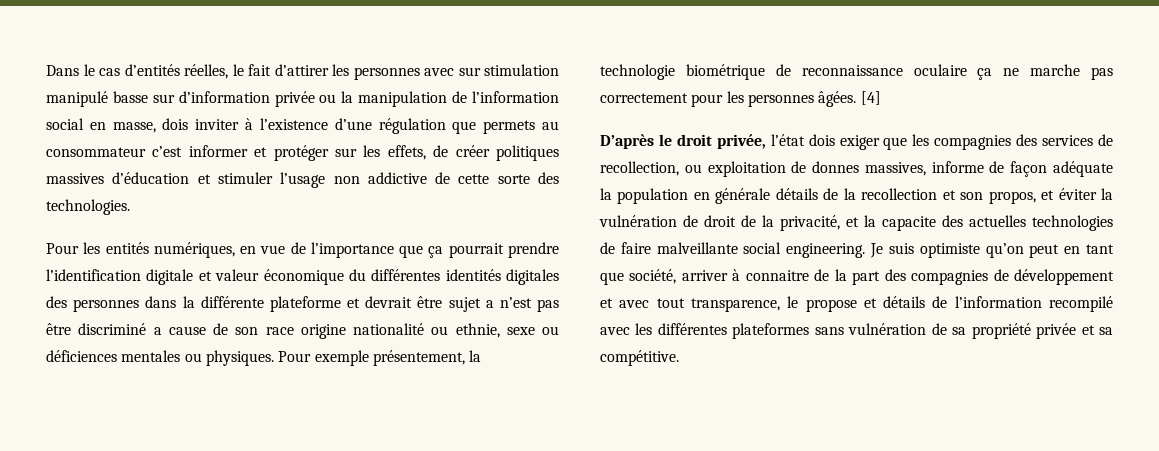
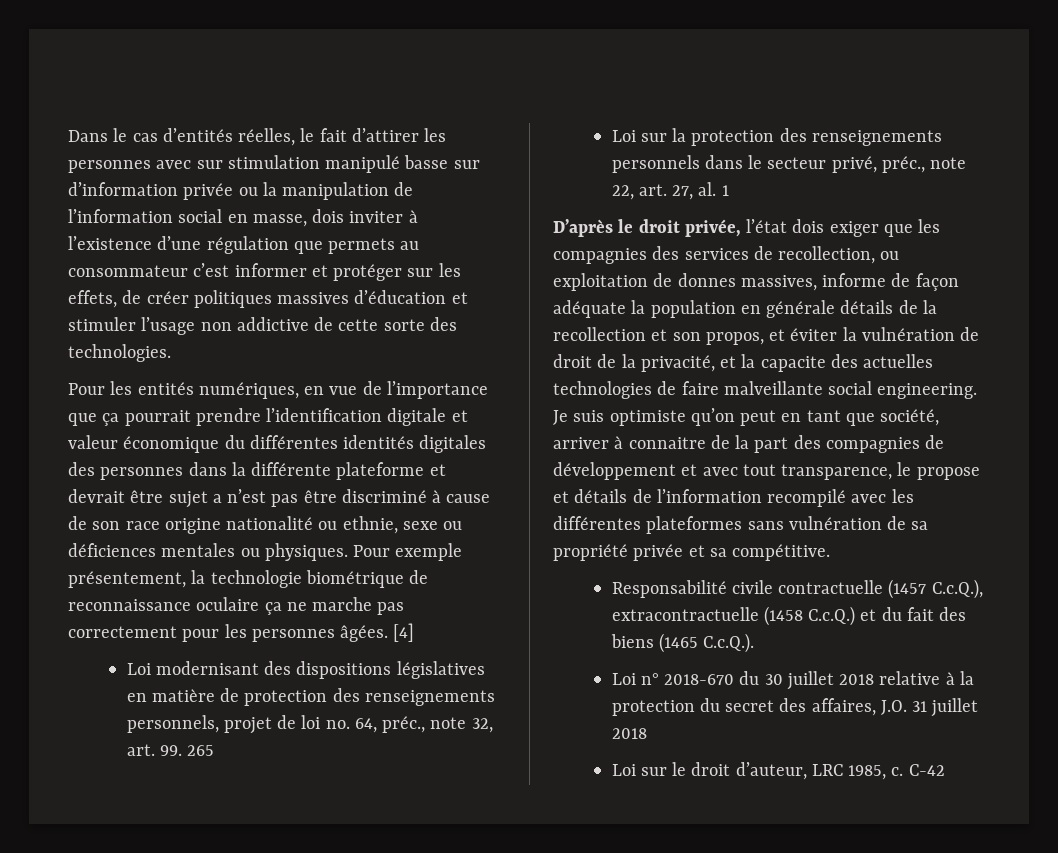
- Pour les entités numériques, en vue de l’importance que ça pourrait prendre l’identification digitale et valeur économique du différentes identités digitales des personnes dans la différente plateforme et devrait être sujet a n’est pas être discriminé a cause de son race origine nationalité ou ethnie, sexe ou déficiences mentales ou physiques.
+ Pour les entités numériques, en vue de l’importance que ça pourrait prendre l’identification digitale et valeur économique du différentes identités digitales des personnes dans la différente plateforme et devrait être sujet a n’est pas être discriminé à cause de son race origine nationalité ou ethnie, sexe ou déficiences mentales ou physiques.
+ Loi modernisant des dispositions législatives en matière de protection des renseignements personnels, projet de loi no. 64, préc., note 32, art. 99. 265
+ Loi sur la protection des renseignements personnels dans le secteur privé, préc., note 22, art. 27, al. 1
+ Responsabilité civile contractuelle (1457 C.c.Q.), extracontractuelle (1458 C.c.Q.) et du fait des biens (1465 C.c.Q.).
+ Loi n° 2018-670 du 30 juillet 2018 relative à la protection du secret des affaires, J.O. 31 juillet 2018
+ Loi sur le droit d’auteur, LRC 1985, c. C-42

